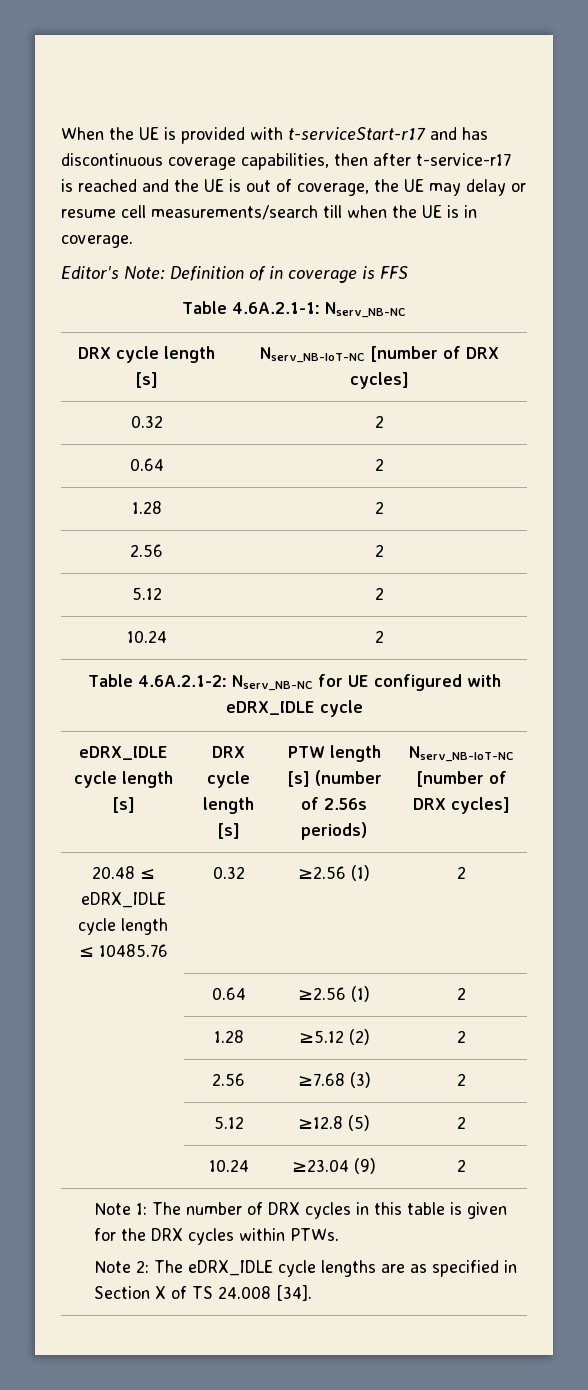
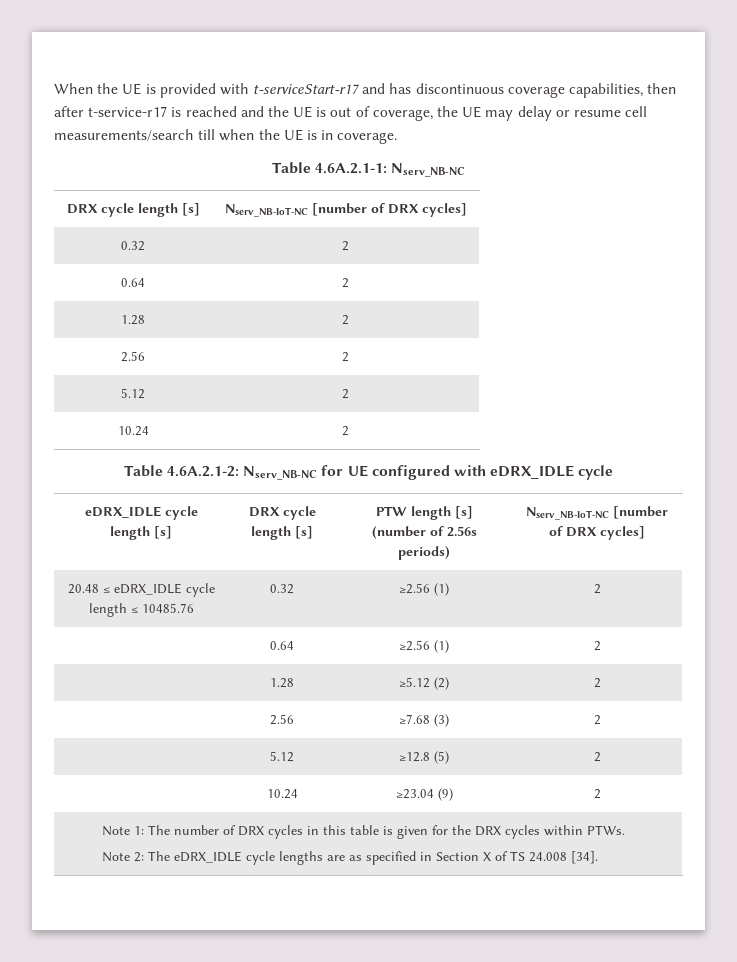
- Editor's Note: Definition of in coverage is FFS

